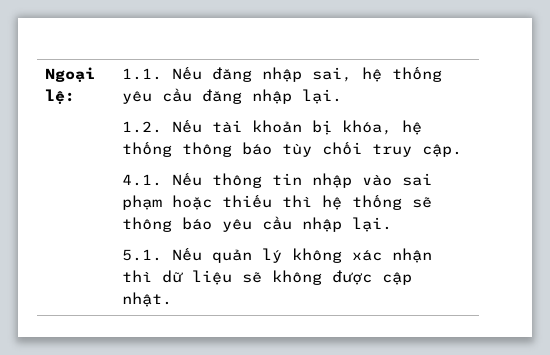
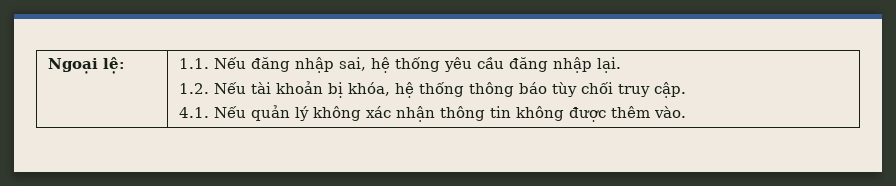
- 4.1. Nếu thông tin nhập vào sai phạm hoặc thiếu thì hệ thống sẽ thông báo yêu cầu nhập lại.
- 5.1. Nếu quản lý không xác nhận thì dữ liệu sẽ không được cập nhật.
+ 4.1. Nếu quản lý không xác nhận thông tin không được thêm vào.

